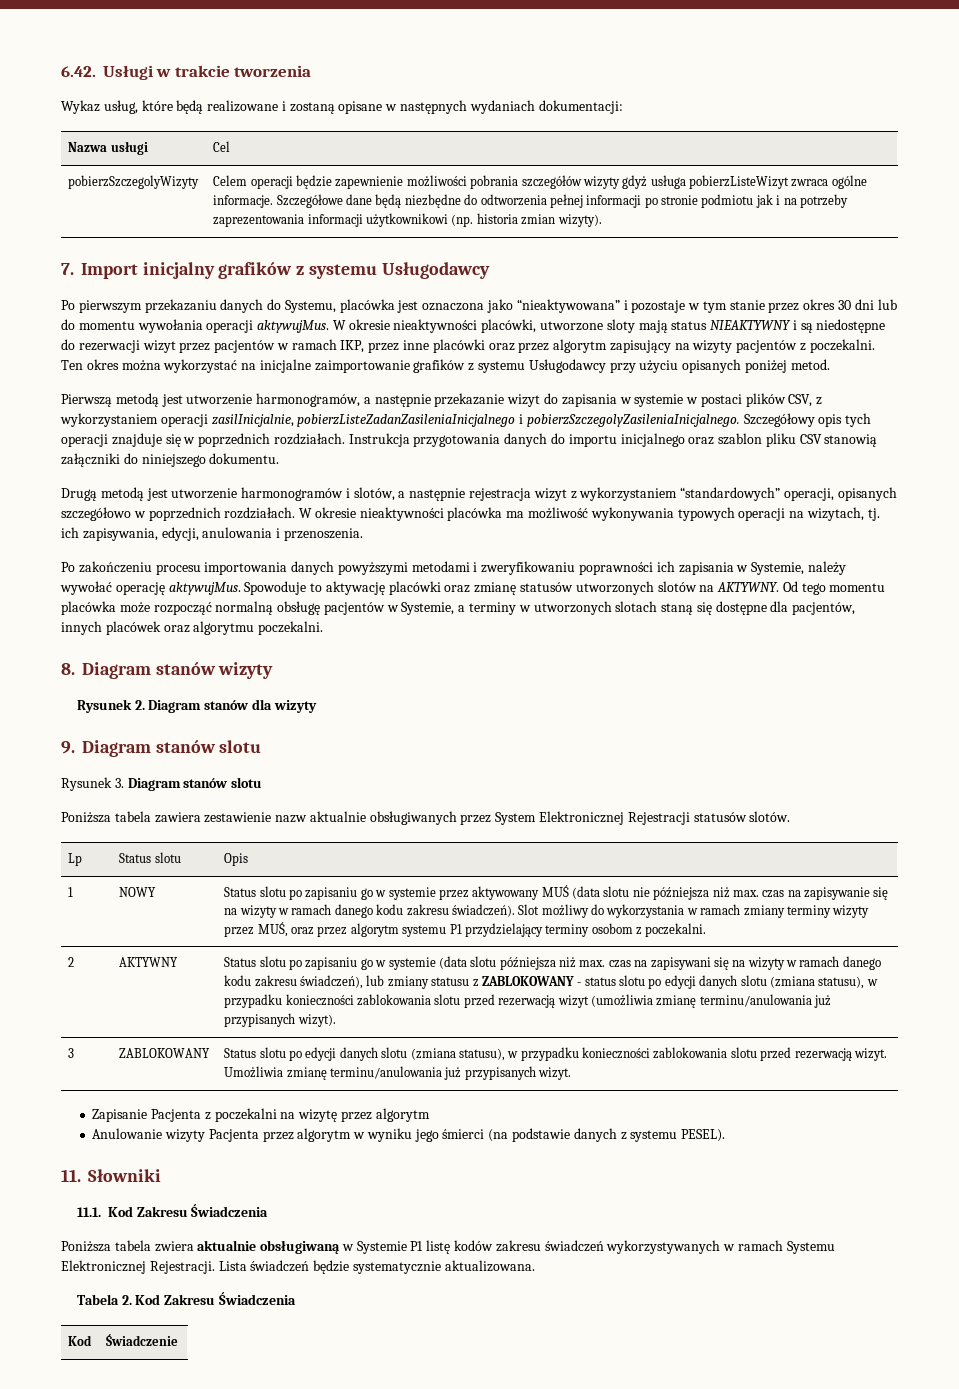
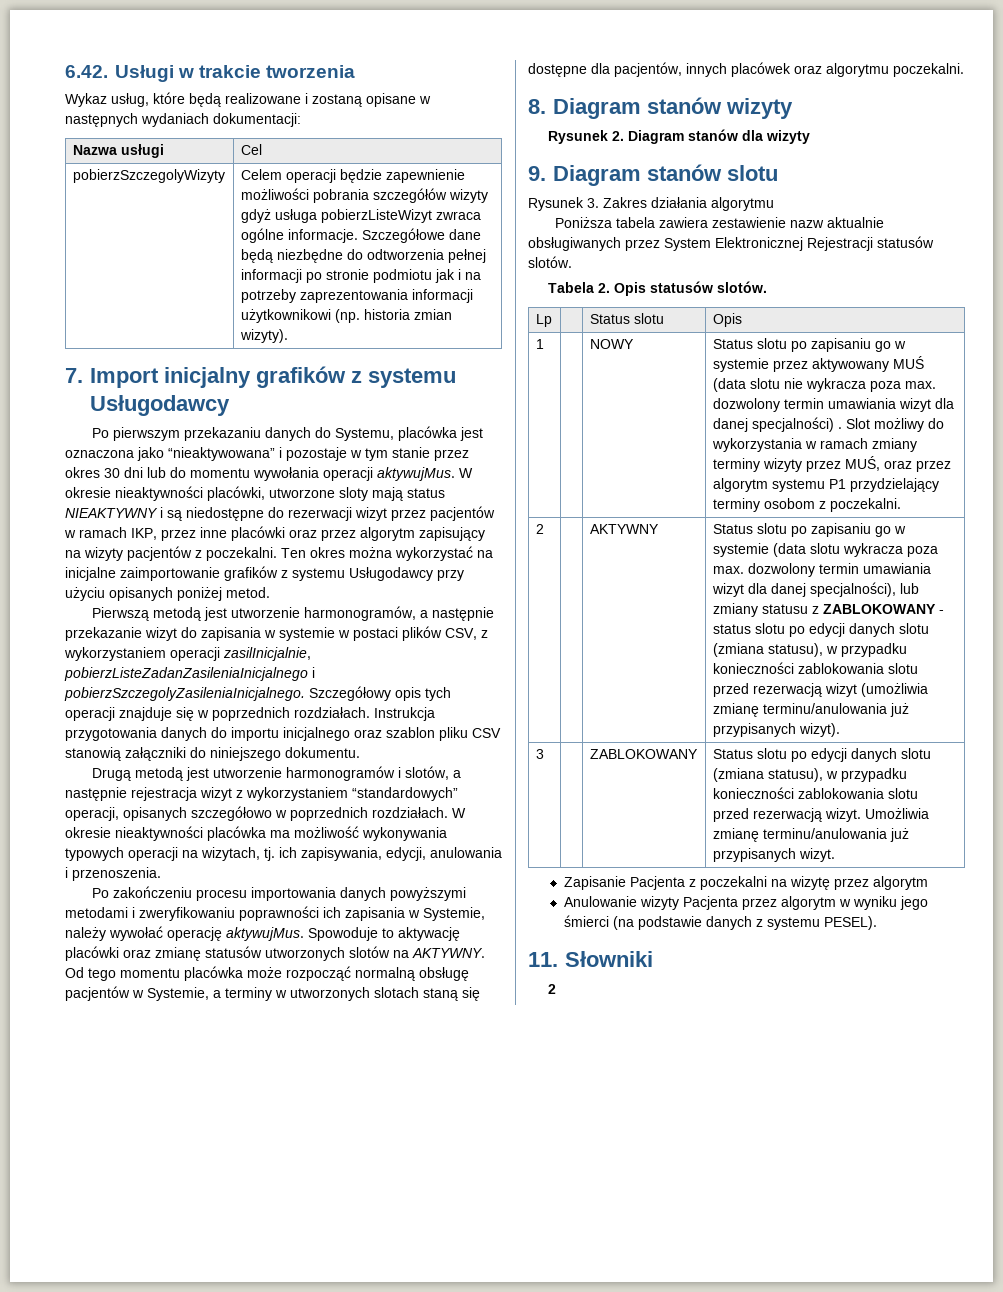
- Rysunek 3. Diagram stanów slotu
+ Rysunek 3. Zakres działania algorytmu
+ Tabela 2. Opis statusów slotów.
- Status slotu po zapisaniu go w systemie przez aktywowany MUŚ (data slotu nie późniejsza niż max. czas na zapisywanie się na wizyty w ramach danego kodu zakresu świadczeń).
+ Status slotu po zapisaniu go w systemie przez aktywowany MUŚ (data slotu nie wykracza poza max. dozwolony termin umawiania wizyt dla danej specjalności) .
- Status slotu po zapisaniu go w systemie (data slotu późniejsza niż max. czas na zapisywani się na wizyty w ramach danego kodu zakresu świadczeń), lub zmiany statusu z ZABLOKOWANY - status slotu po edycji danych slotu (zmiana statusu), w przypadku konieczności zablokowania slotu przed rezerwacją wizyt (umożliwia zmianę terminu/anulowania już przypisanych wizyt).
+ Status slotu po zapisaniu go w systemie (data slotu wykracza poza max. dozwolony termin umawiania wizyt dla danej specjalności), lub zmiany statusu z ZABLOKOWANY - status slotu po edycji danych slotu (zmiana statusu), w przypadku konieczności zablokowania slotu przed rezerwacją wizyt (umożliwia zmianę terminu/anulowania już przypisanych wizyt).
  11. Słowniki
- 11.1. Kod Zakresu Świadczenia
- Poniższa tabela zwiera aktualnie obsługiwaną w Systemie P1 listę kodów zakresu świadczeń wykorzystywanych w ramach Systemu Elektronicznej Rejestracji. Lista świadczeń będzie systematycznie aktualizowana.
- Tabela 2. Kod Zakresu Świadczenia
- Kod | Świadczenie
+ 2

